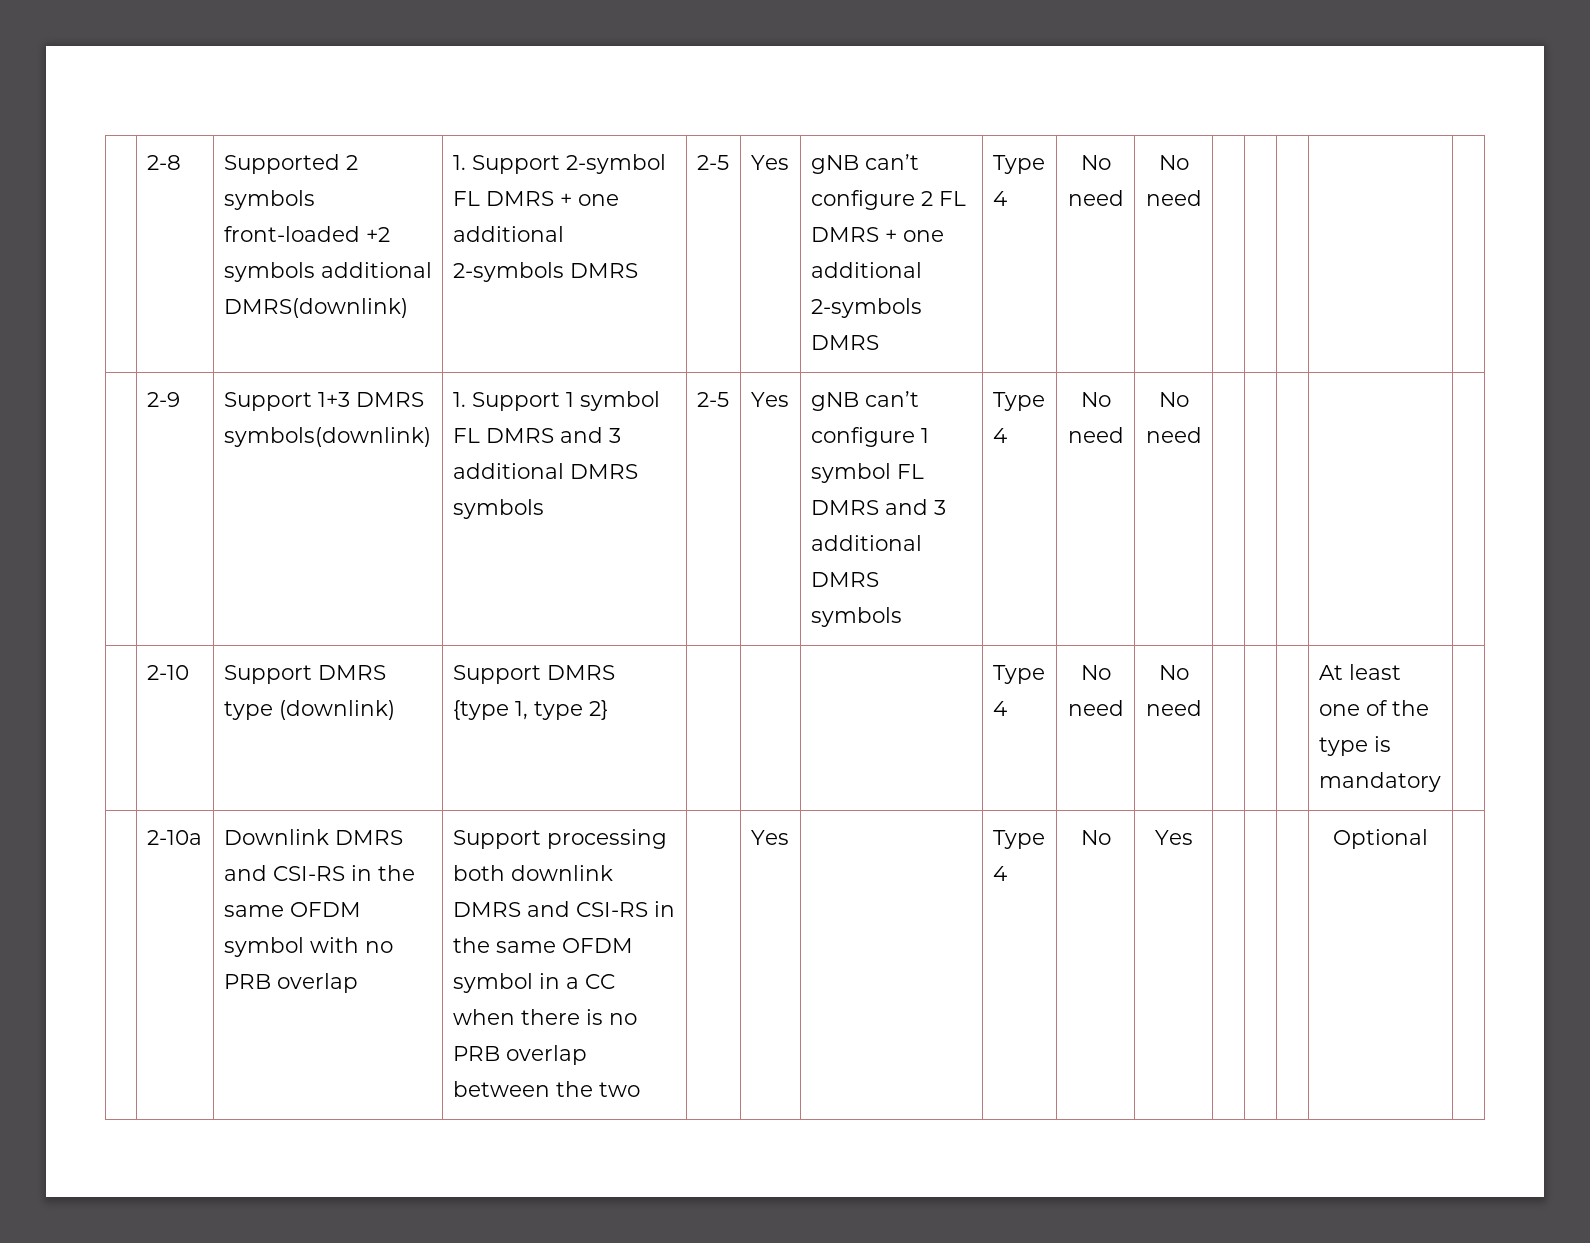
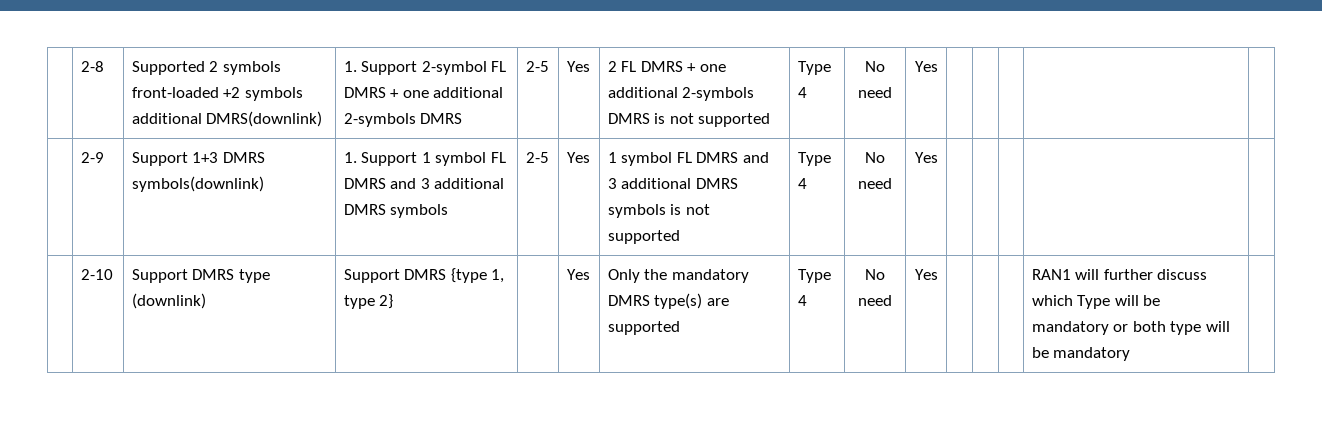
- | 2-8 | Supported 2 symbols front-loaded +2 symbols additional DMRS(downlink) | 1. Support 2-symbol FL DMRS + one additional 2-symbols DMRS | 2-5 | Yes | gNB can’t configure 2 FL DMRS + one additional 2-symbols DMRS | Type 4 | No need | No need | | | | |
+ | 2-8 | Supported 2 symbols front-loaded +2 symbols additional DMRS(downlink) | 1. Support 2-symbol FL DMRS + one additional 2-symbols DMRS | 2-5 | Yes | 2 FL DMRS + one additional 2-symbols DMRS is not supported | Type 4 | No need | Yes | | | | |
- | 2-9 | Support 1+3 DMRS symbols(downlink) | 1. Support 1 symbol FL DMRS and 3 additional DMRS symbols | 2-5 | Yes | gNB can’t configure 1 symbol FL DMRS and 3 additional DMRS symbols | Type 4 | No need | No need | | | | |
+ | 2-9 | Support 1+3 DMRS symbols(downlink) | 1. Support 1 symbol FL DMRS and 3 additional DMRS symbols | 2-5 | Yes | 1 symbol FL DMRS and 3 additional DMRS symbols is not supported | Type 4 | No need | Yes | | | | |
- | 2-10 | Support DMRS type (downlink) | Support DMRS {type 1, type 2} | | | | Type 4 | No need | No need | | | | At least one of the type is mandatory |
- | 2-10a | Downlink DMRS and CSI-RS in the same OFDM symbol with no PRB overlap | Support processing both downlink DMRS and CSI-RS in the same OFDM symbol in a CC when there is no PRB overlap between the two | | Yes | | Type 4 | No | Yes | | | | Optional
+ | 2-10 | Support DMRS type (downlink) | Support DMRS {type 1, type 2} | | Yes | Only the mandatory DMRS type(s) are supported | Type 4 | No need | Yes | | | | RAN1 will further discuss which Type will be mandatory or both type will be mandatory |

